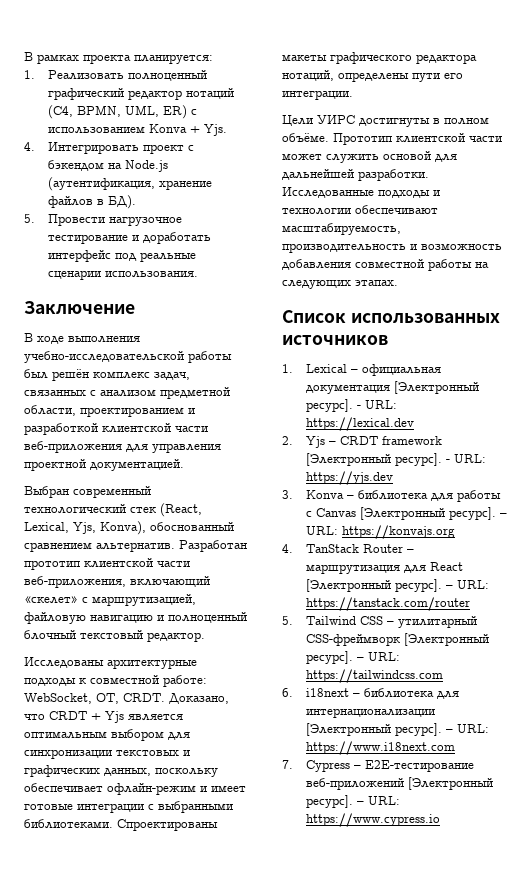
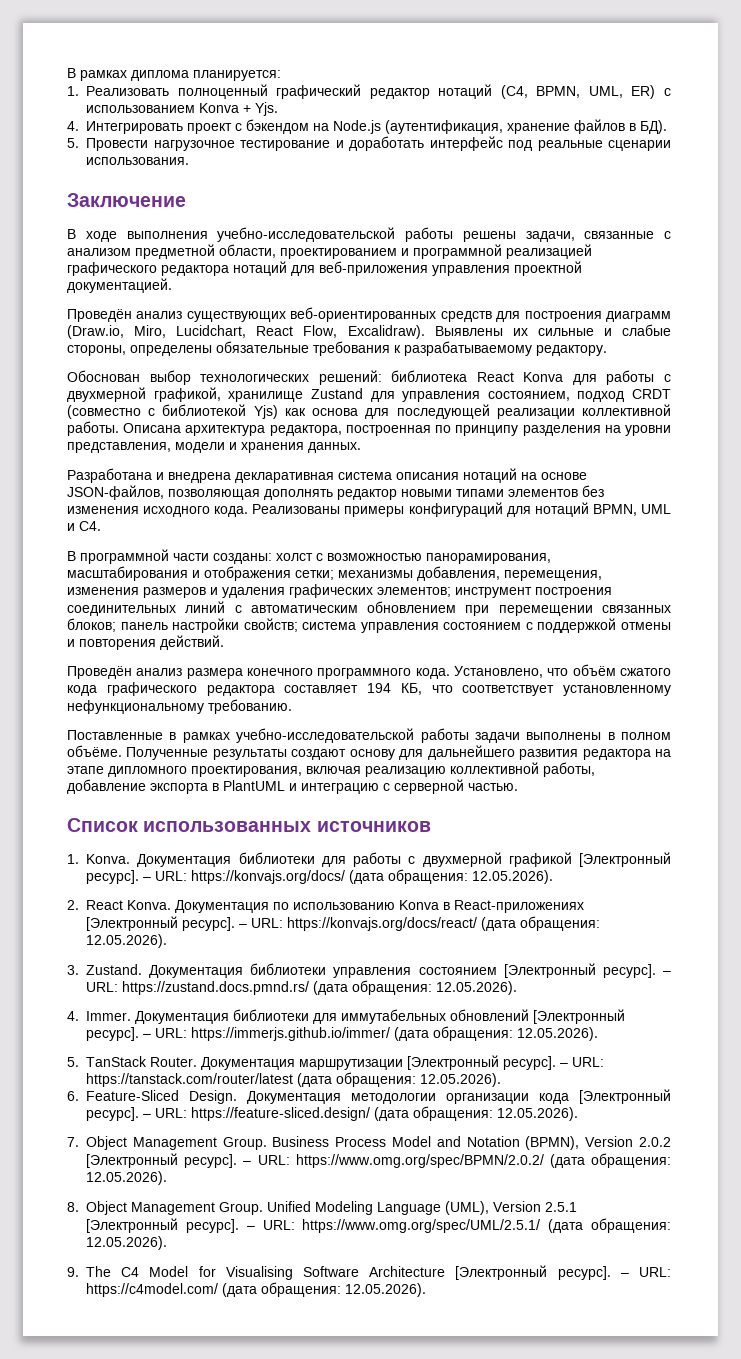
- В рамках проекта планируется:
+ В рамках диплома планируется:
- В ходе выполнения учебно-исследовательской работы был решён комплекс задач, связанных с анализом предметной области, проектированием и разработкой клиентской части веб-приложения для управления проектной документацией.
- Выбран современный технологический стек (React, Lexical, Yjs, Konva), обоснованный сравнением альтернатив. Разработан прототип клиентской части веб-приложения, включающий «скелет» с маршрутизацией, файловую навигацию и полноценный блочный текстовый редактор.
- Исследованы архитектурные подходы к совместной работе: WebSocket, OT, CRDT. Доказано, что CRDT + Yjs является оптимальным выбором для синхронизации текстовых и графических данных, поскольку обеспечивает офлайн‑режим и имеет готовые интеграции с выбранными библиотеками. Спроектированы макеты графического редактора нотаций, определены пути его интеграции.
- Цели УИРС достигнуты в полном объёме. Прототип клиентской части может служить основой для дальнейшей разработки. Исследованные подходы и технологии обеспечивают масштабируемость, производительность и возможность добавления совместной работы на следующих этапах.
+ В ходе выполнения учебно-исследовательской работы решены задачи, связанные с анализом предметной области, проектированием и программной реализацией графического редактора нотаций для веб-приложения управления проектной документацией.
+ Проведён анализ существующих веб-ориентированных средств для построения диаграмм (Draw.io, Miro, Lucidchart, React Flow, Excalidraw). Выявлены их сильные и слабые стороны, определены обязательные требования к разрабатываемому редактору.
+ Обоснован выбор технологических решений: библиотека React Konva для работы с двухмерной графикой, хранилище Zustand для управления состоянием, подход CRDT (совместно с библиотекой Yjs) как основа для последующей реализации коллективной работы. Описана архитектура редактора, построенная по принципу разделения на уровни представления, модели и хранения данных.
+ Разработана и внедрена декларативная система описания нотаций на основе JSON-файлов, позволяющая дополнять редактор новыми типами элементов без изменения исходного кода. Реализованы примеры конфигураций для нотаций BPMN, UML и C4.
+ В программной части созданы: холст с возможностью панорамирования, масштабирования и отображения сетки; механизмы добавления, перемещения, изменения размеров и удаления графических элементов; инструмент построения соединительных линий с автоматическим обновлением при перемещении связанных блоков; панель настройки свойств; система управления состоянием с поддержкой отмены и повторения действий.
+ Проведён анализ размера конечного программного кода. Установлено, что объём сжатого кода графического редактора составляет 194 КБ, что соответствует установленному нефункциональному требованию.
+ Поставленные в рамках учебно-исследовательской работы задачи выполнены в полном объёме. Полученные результаты создают основу для дальнейшего развития редактора на этапе дипломного проектирования, включая реализацию коллективной работы, добавление экспорта в PlantUML и интеграцию с серверной частью.
  Список использованных источников
- 1. Lexical – официальная документация [Электронный ресурс]. - URL: https://lexical.dev
- 2. Yjs – CRDT framework [Электронный ресурс]. - URL: https://yjs.dev
- 3. Konva – библиотека для работы с Canvas [Электронный ресурс]. – URL: https://konvajs.org
- 4. TanStack Router – маршрутизация для React [Электронный ресурс]. – URL: https://tanstack.com/router
- 5. Tailwind CSS – утилитарный CSS-фреймворк [Электронный ресурс]. – URL: https://tailwindcss.com
- 6. i18next – библиотека для интернационализации [Электронный ресурс]. – URL: https://www.i18next.com
- 7. Cypress – E2E-тестирование веб-приложений [Электронный ресурс]. – URL: https://www.cypress.io
+ 1. Konva. Документация библиотеки для работы с двухмерной графикой [Электронный ресурс]. – URL: https://konvajs.org/docs/ (дата обращения: 12.05.2026).
+ 2. React Konva. Документация по использованию Konva в React-приложениях [Электронный ресурс]. – URL: https://konvajs.org/docs/react/ (дата обращения: 12.05.2026).
+ 3. Zustand. Документация библиотеки управления состоянием [Электронный ресурс]. – URL: https://zustand.docs.pmnd.rs/ (дата обращения: 12.05.2026).
+ 4. Immer. Документация библиотеки для иммутабельных обновлений [Электронный ресурс]. – URL: https://immerjs.github.io/immer/ (дата обращения: 12.05.2026).
+ 5. TanStack Router. Документация маршрутизации [Электронный ресурс]. – URL: https://tanstack.com/router/latest (дата обращения: 12.05.2026).
+ 6. Feature-Sliced Design. Документация методологии организации кода [Электронный ресурс]. – URL: https://feature-sliced.design/ (дата обращения: 12.05.2026).
+ 7. Object Management Group. Business Process Model and Notation (BPMN), Version 2.0.2 [Электронный ресурс]. – URL: https://www.omg.org/spec/BPMN/2.0.2/ (дата обращения: 12.05.2026).
+ 8. Object Management Group. Unified Modeling Language (UML), Version 2.5.1 [Электронный ресурс]. – URL: https://www.omg.org/spec/UML/2.5.1/ (дата обращения: 12.05.2026).
+ 9. The C4 Model for Visualising Software Architecture [Электронный ресурс]. – URL: https://c4model.com/ (дата обращения: 12.05.2026).

